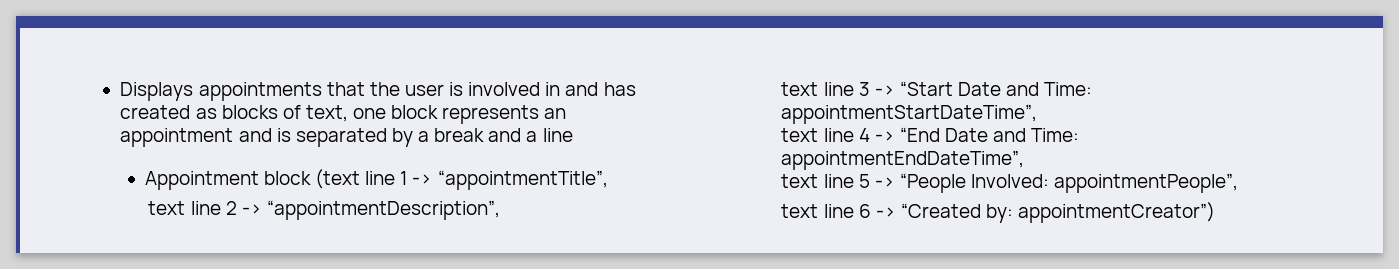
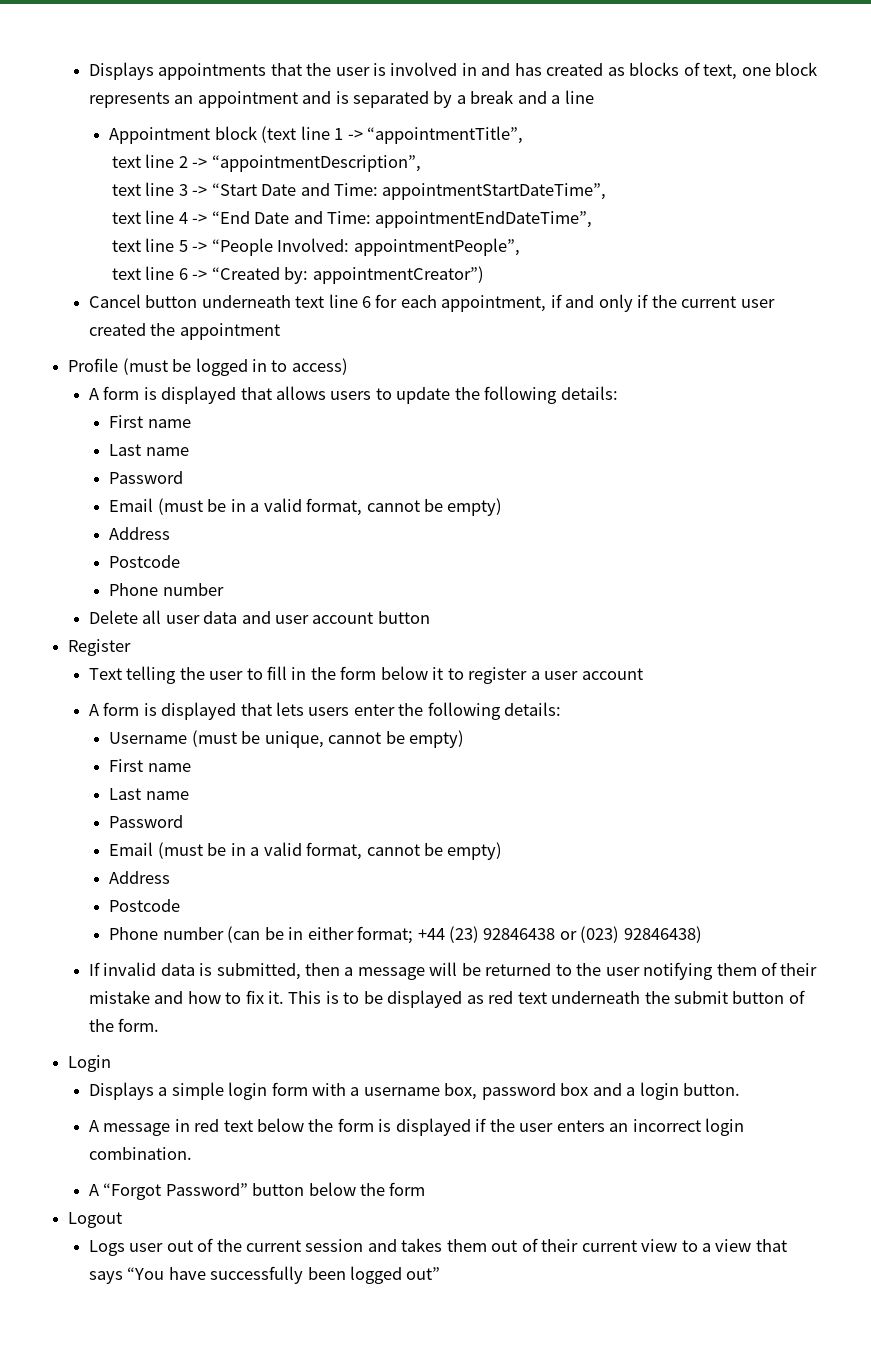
+ Cancel button underneath text line 6 for each appointment, if and only if the current user created the appointment
+ Profile (must be logged in to access)
+ A form is displayed that allows users to update the following details:
+ First name
+ Last name
+ Password
+ Email (must be in a valid format, cannot be empty)
+ Address
+ Postcode
+ Phone number
+ Delete all user data and user account button
+ Register
+ Text telling the user to fill in the form below it to register a user account
+ A form is displayed that lets users enter the following details:
+ Username (must be unique, cannot be empty)
+ First name
+ Last name
+ Password
+ Email (must be in a valid format, cannot be empty)
+ Address
+ Postcode
+ Phone number (can be in either format; +44 (23) 92846438 or (023) 92846438)
+ If invalid data is submitted, then a message will be returned to the user notifying them of their mistake and how to fix it. This is to be displayed as red text underneath the submit button of the form.
+ Login
+ Displays a simple login form with a username box, password box and a login button.
+ A message in red text below the form is displayed if the user enters an incorrect login combination.
+ A “Forgot Password” button below the form
+ Logout
+ Logs user out of the current session and takes them out of their current view to a view that says “You have successfully been logged out”

